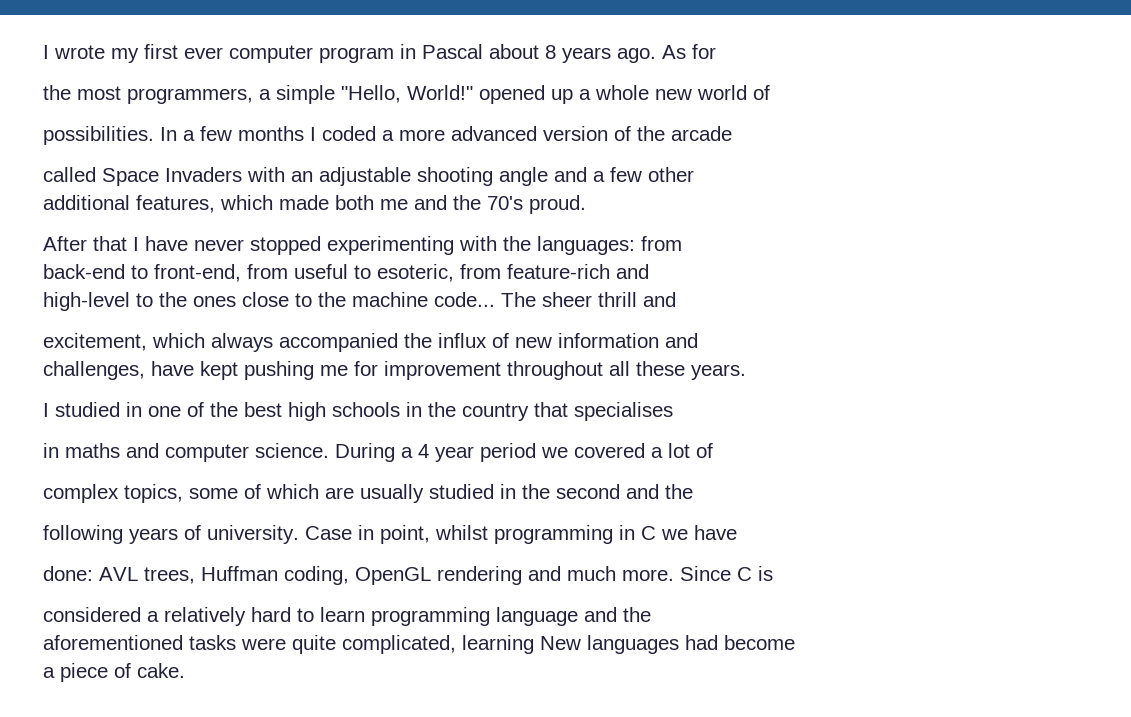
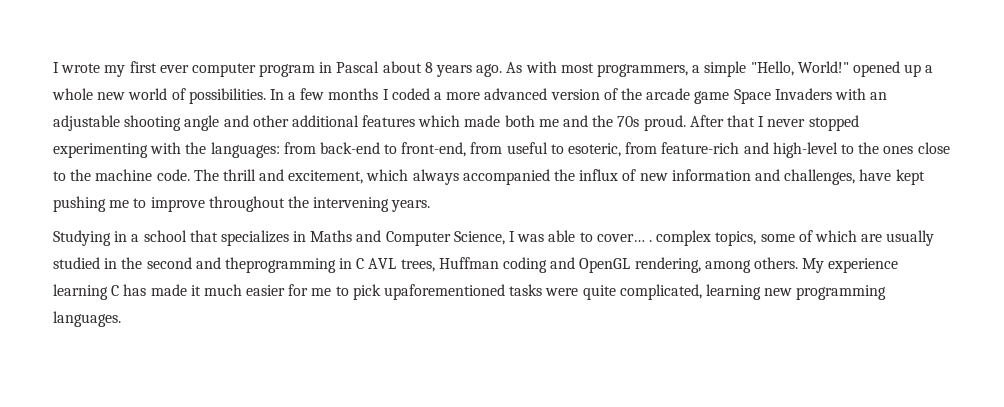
- As for
- the most programmers, a simple "Hello, World!" opened up a whole new world of
- possibilities.
+ As with most programmers, a simple "Hello, World!" opened up a whole new world of possibilities.
- In a few months I coded a more advanced version of the arcade
- called Space Invaders with an adjustable shooting angle and a few other
- additional features, which made both me and the 70's proud.
- After that I have never stopped experimenting with the languages: from
- back-end to front-end, from useful to esoteric, from feature-rich and
- high-level to the ones close to the machine code... The sheer thrill and
- excitement, which always accompanied the influx of new information and
- challenges, have kept pushing me for improvement throughout all these years.
- I studied in one of the best high schools in the country that specialises
- in maths and computer science. During a 4 year period we covered a lot of
- complex topics, some of which are usually studied in the second and the
- following years of university. Case in point, whilst programming in C we have
- done: AVL trees, Huffman coding, OpenGL rendering and much more. Since C is
- considered a relatively hard to learn programming language and the
- aforementioned tasks were quite complicated, learning New languages had become
- a piece of cake.
+ In a few months I coded a more advanced version of the arcade game Space Invaders with an adjustable shooting angle and other additional features which made both me and the 70s proud. After that I never stopped experimenting with the languages: from back-end to front-end, from useful to esoteric, from feature-rich and high-level to the ones close to the machine code. The thrill and excitement, which always accompanied the influx of new information and challenges, have kept pushing me to improve throughout the intervening years.
+ Studying in a school that specializes in Maths and Computer Science, I was able to cover… . complex topics, some of which are usually studied in the second and theprogramming in C AVL trees, Huffman coding and OpenGL rendering, among others. My experience learning C has made it much easier for me to pick upaforementioned tasks were quite complicated, learning new programming languages.

